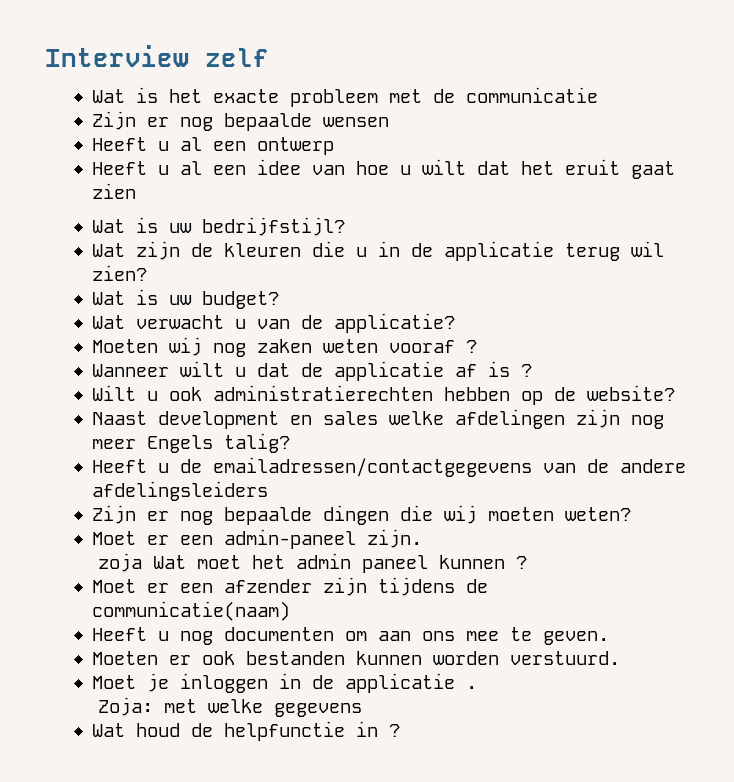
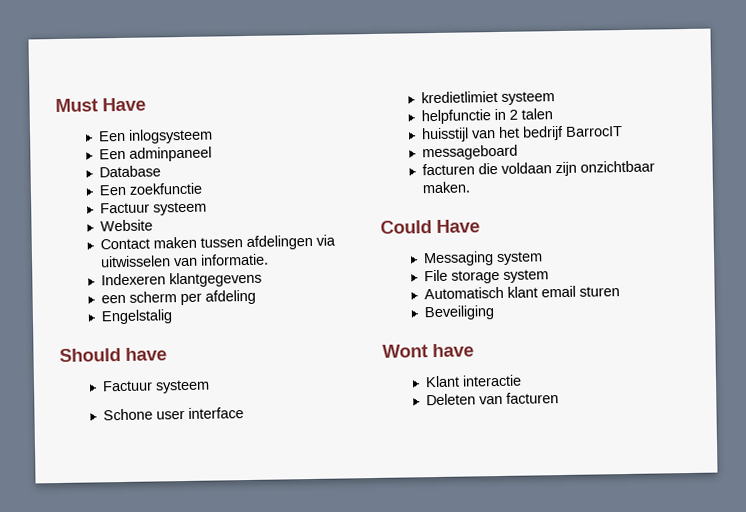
- Interview zelf
- Wat is het exacte probleem met de communicatie
- Zijn er nog bepaalde wensen
- Heeft u al een ontwerp
- Heeft u al een idee van hoe u wilt dat het eruit gaat zien
- Wat is uw bedrijfstijl?
- Wat zijn de kleuren die u in de applicatie terug wil zien?
- Wat is uw budget?
- Wat verwacht u van de applicatie?
- Moeten wij nog zaken weten vooraf ?
- Wanneer wilt u dat de applicatie af is ?
- Wilt u ook administratierechten hebben op de website?
- Naast development en sales welke afdelingen zijn nog meer Engels talig?
- Heeft u de emailadressen/contactgegevens van de andere afdelingsleiders
- Zijn er nog bepaalde dingen die wij moeten weten?
- Moet er een admin-paneel zijn.
- zoja Wat moet het admin paneel kunnen ?
- Moet er een afzender zijn tijdens de communicatie(naam)
- Heeft u nog documenten om aan ons mee te geven.
- Moeten er ook bestanden kunnen worden verstuurd.
- Moet je inloggen in de applicatie .
- Zoja: met welke gegevens
- Wat houd de helpfunctie in ?
+ Must Have
+ Een inlogsysteem
+ Een adminpaneel
+ Database
+ Een zoekfunctie
+ Factuur systeem
+ Website
+ Contact maken tussen afdelingen via uitwisselen van informatie.
+ Indexeren klantgegevens
+ een scherm per afdeling
+ Engelstalig
+ Should have
+ Factuur systeem
+ Schone user interface
+ kredietlimiet systeem
+ helpfunctie in 2 talen
+ huisstijl van het bedrijf BarrocIT
+ messageboard
+ facturen die voldaan zijn onzichtbaar maken.
+ Could Have
+ Messaging system
+ File storage system
+ Automatisch klant email sturen
+ Beveiliging
+ Wont have
+ Klant interactie
+ Deleten van facturen

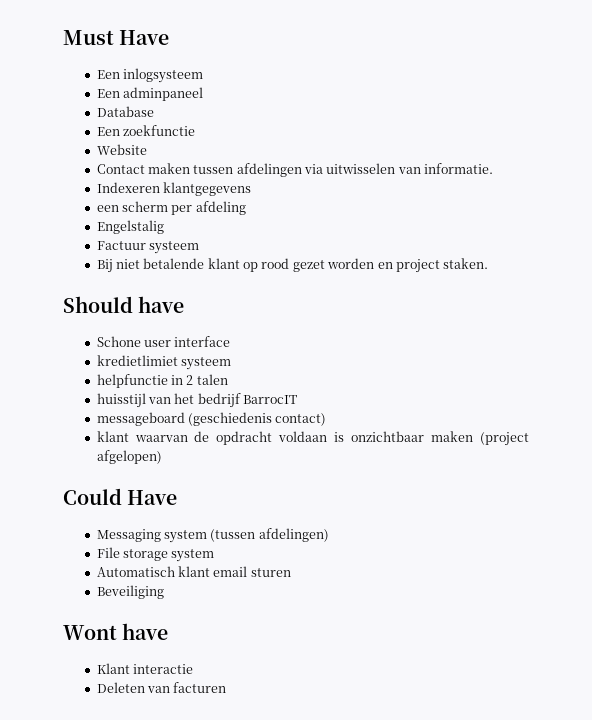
  Een zoekfunctie
- Factuur systeem
+ Factuur systeem
+ Bij niet betalende klant op rood gezet worden en project staken.
  Should have
- Factuur systeem
- messageboard
- facturen die voldaan zijn onzichtbaar maken.
+ messageboard (geschiedenis contact)
+ klant waarvan de opdracht voldaan is onzichtbaar maken (project afgelopen)
- Messaging system
+ Messaging system (tussen afdelingen)

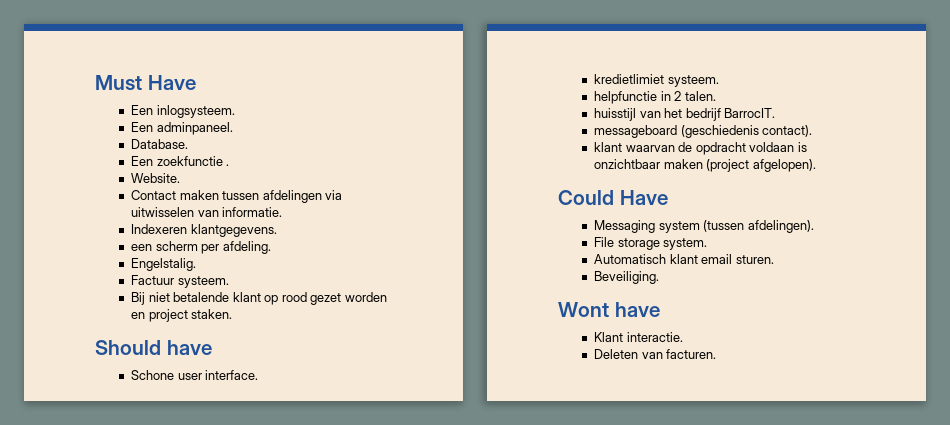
- Een inlogsysteem
- Een adminpaneel
- Database
+ Een inlogsysteem.
+ Een adminpaneel.
+ Database.
- Een zoekfunctie
- Website
+ Een zoekfunctie .
+ Website.
- Indexeren klantgegevens
+ Indexeren klantgegevens.
- een scherm per afdeling
- Engelstalig
+ een scherm per afdeling.
+ Engelstalig.
- Factuur systeem
+ Factuur systeem.
- Schone user interface
+ Schone user interface.
- kredietlimiet systeem
+ kredietlimiet systeem.
- helpfunctie in 2 talen
+ helpfunctie in 2 talen.
- huisstijl van het bedrijf BarrocIT
+ huisstijl van het bedrijf BarrocIT.
- messageboard (geschiedenis contact)
+ messageboard (geschiedenis contact).
- klant waarvan de opdracht voldaan is onzichtbaar maken (project afgelopen)
+ klant waarvan de opdracht voldaan is onzichtbaar maken (project afgelopen).
- Messaging system (tussen afdelingen)
+ Messaging system (tussen afdelingen).
- File storage system
+ File storage system.
- Automatisch klant email sturen
- Beveiliging
+ Automatisch klant email sturen.
+ Beveiliging.
- Klant interactie
+ Klant interactie.
- Deleten van facturen
+ Deleten van facturen.

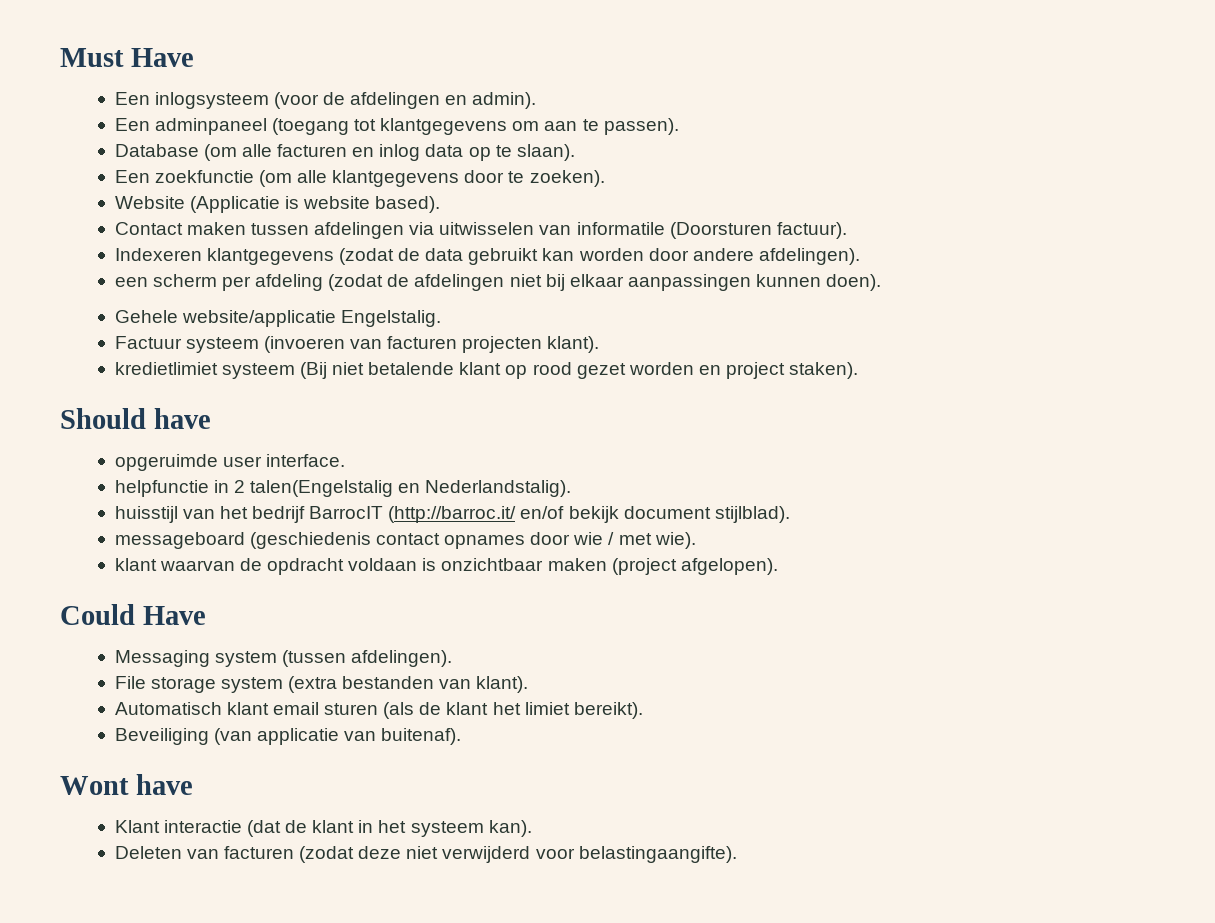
- Een inlogsysteem.
- Een adminpaneel.
- Database.
- Een zoekfunctie .
- Website.
+ Een inlogsysteem (voor de afdelingen en admin).
+ Een adminpaneel (toegang tot klantgegevens om aan te passen).
+ Database (om alle facturen en inlog data op te slaan).
+ Een zoekfunctie (om alle klantgegevens door te zoeken).
+ Website (Applicatie is website based).
- Contact maken tussen afdelingen via uitwisselen van informatie.
- Indexeren klantgegevens.
- een scherm per afdeling.
- Engelstalig.
- Factuur systeem.
- Bij niet betalende klant op rood gezet worden en project staken.
+ Contact maken tussen afdelingen via uitwisselen van informatile (Doorsturen factuur).
+ Indexeren klantgegevens (zodat de data gebruikt kan worden door andere afdelingen).
+ een scherm per afdeling (zodat de afdelingen niet bij elkaar aanpassingen kunnen doen).
+ Gehele website/applicatie Engelstalig.
+ Factuur systeem (invoeren van facturen projecten klant).
+ kredietlimiet systeem (Bij niet betalende klant op rood gezet worden en project staken).
- Schone user interface.
+ opgeruimde user interface.
- kredietlimiet systeem.
- helpfunctie in 2 talen.
+ helpfunctie in 2 talen(Engelstalig en Nederlandstalig).
- huisstijl van het bedrijf BarrocIT.
- messageboard (geschiedenis contact).
+ huisstijl van het bedrijf BarrocIT (http://barroc.it/ en/of bekijk document stijlblad).
+ messageboard (geschiedenis contact opnames door wie / met wie).
- File storage system.
- Automatisch klant email sturen.
- Beveiliging.
+ File storage system (extra bestanden van klant).
+ Automatisch klant email sturen (als de klant het limiet bereikt).
+ Beveiliging (van applicatie van buitenaf).
  Wont have
- Klant interactie.
- Deleten van facturen.
+ Klant interactie (dat de klant in het systeem kan).
+ Deleten van facturen (zodat deze niet verwijderd voor belastingaangifte).

